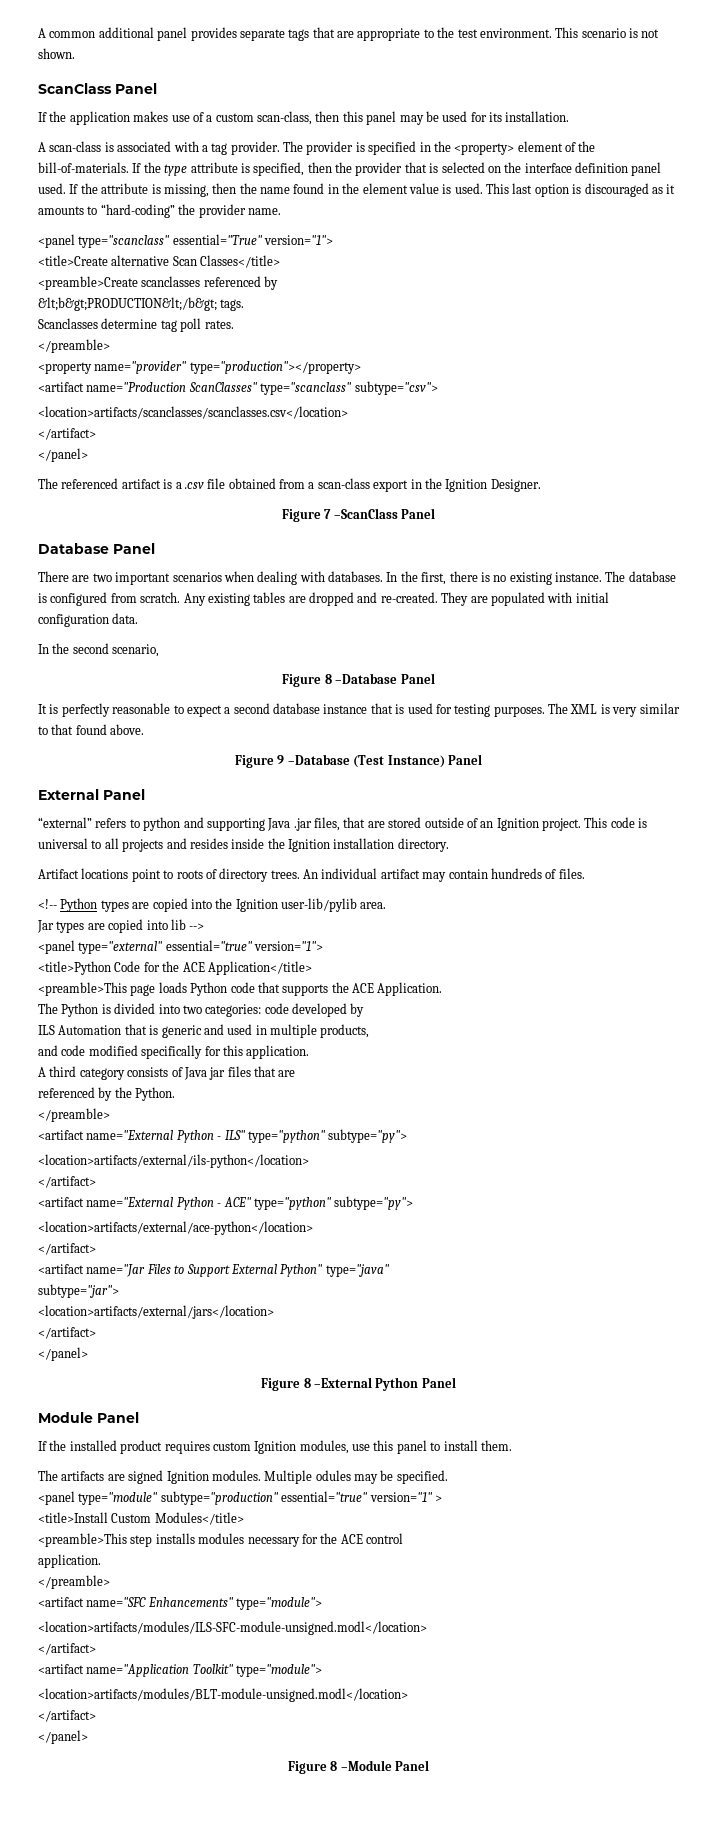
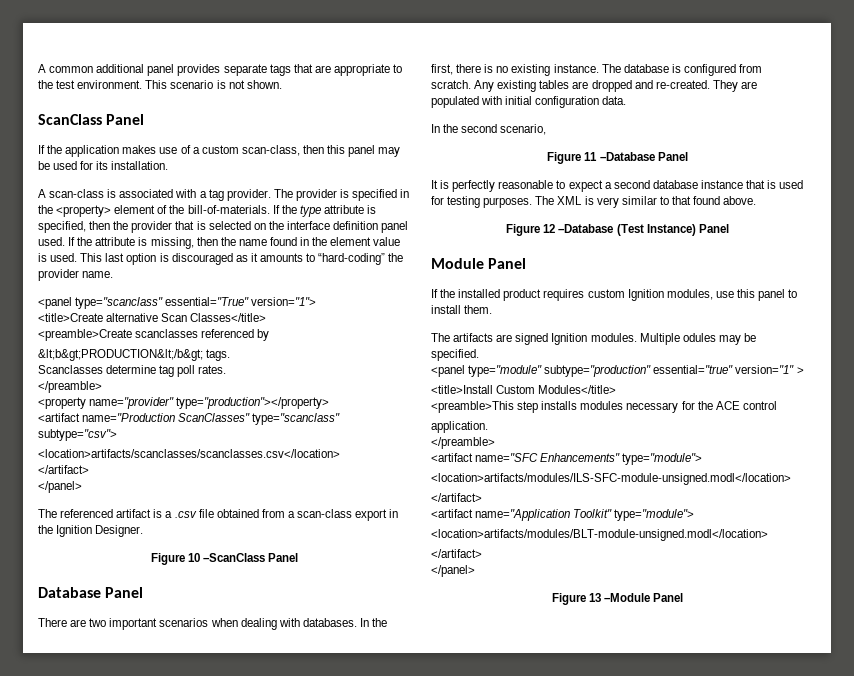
- Figure 7 –ScanClass Panel
+ Figure 10 –ScanClass Panel
- Figure 8 –Database Panel
+ Figure 11 –Database Panel
- Figure 9 –Database (Test Instance) Panel
+ Figure 12 –Database (Test Instance) Panel
- External Panel
- “external” refers to python and supporting Java .jar files, that are stored outside of an Ignition project. This code is universal to all projects and resides inside the Ignition installation directory.
- Artifact locations point to roots of directory trees. An individual artifact may contain hundreds of files.
- <!-- Python types are copied into the Ignition user-lib/pylib area.
- Jar types are copied into lib -->
- <panel type="external" essential="true" version="1">
- <title>Python Code for the ACE Application</title>
- <preamble>This page loads Python code that supports the ACE Application.
- The Python is divided into two categories: code developed by
- ILS Automation that is generic and used in multiple products,
- and code modified specifically for this application.
- A third category consists of Java jar files that are
- referenced by the Python.
- </preamble>
- <artifact name="External Python - ILS" type="python" subtype="py">
- <location>artifacts/external/ils-python</location>
- </artifact>
- <artifact name="External Python - ACE" type="python" subtype="py">
- <location>artifacts/external/ace-python</location>
- </artifact>
- <artifact name="Jar Files to Support External Python" type="java"
- subtype="jar">
- <location>artifacts/external/jars</location>
- </artifact>
- </panel>
- Figure 8 –External Python Panel
- Figure 8 –Module Panel
+ Figure 13 –Module Panel

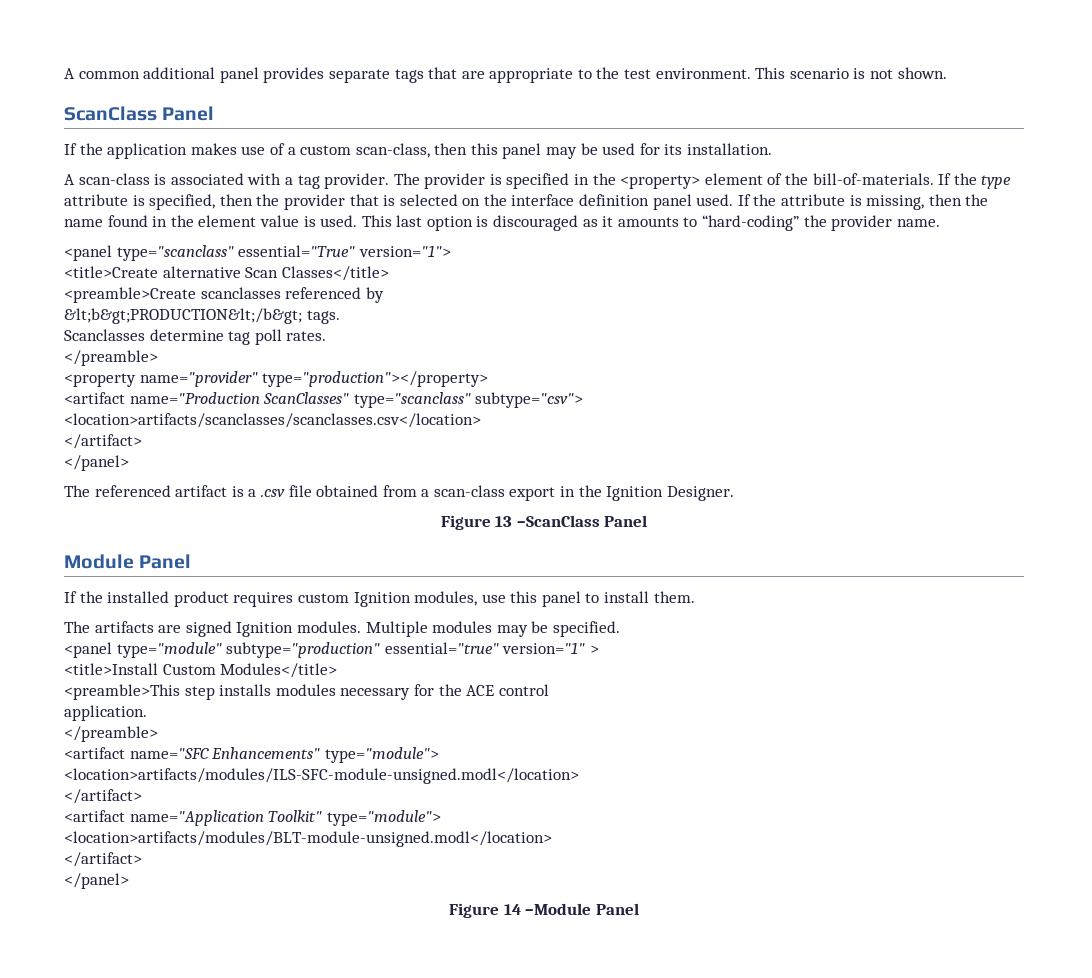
- Figure 10 –ScanClass Panel
+ Figure 13 –ScanClass Panel
- Database Panel
- There are two important scenarios when dealing with databases. In the first, there is no existing instance. The database is configured from scratch. Any existing tables are dropped and re-created. They are populated with initial configuration data.
- In the second scenario,
- Figure 11 –Database Panel
- It is perfectly reasonable to expect a second database instance that is used for testing purposes. The XML is very similar to that found above.
- Figure 12 –Database (Test Instance) Panel
- Multiple odules may be specified.
+ Multiple modules may be specified.
- Figure 13 –Module Panel
+ Figure 14 –Module Panel

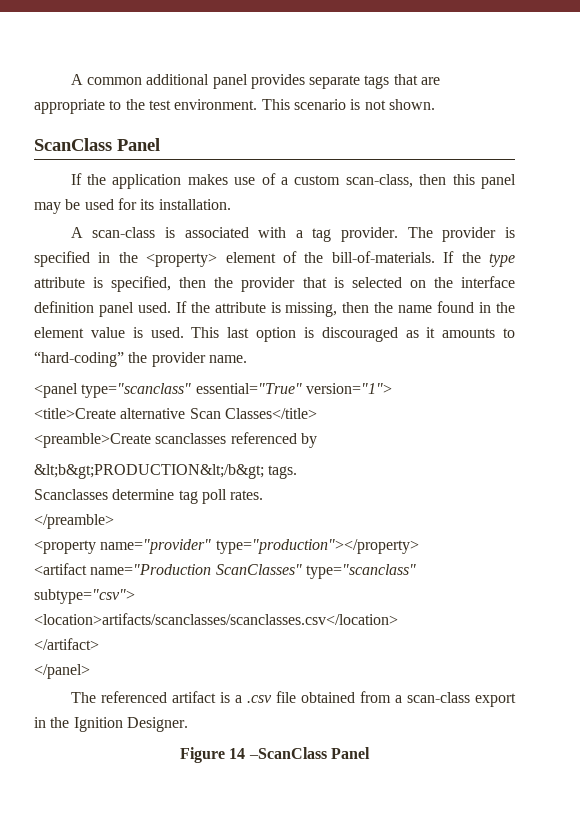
- Figure 13 –ScanClass Panel
+ Figure 14 –ScanClass Panel
- Module Panel
- If the installed product requires custom Ignition modules, use this panel to install them.
- The artifacts are signed Ignition modules. Multiple modules may be specified.
- <panel type="module" subtype="production" essential="true" version="1" >
- <title>Install Custom Modules</title>
- <preamble>This step installs modules necessary for the ACE control
- application.
- </preamble>
- <artifact name="SFC Enhancements" type="module">
- <location>artifacts/modules/ILS-SFC-module-unsigned.modl</location>
- </artifact>
- <artifact name="Application Toolkit" type="module">
- <location>artifacts/modules/BLT-module-unsigned.modl</location>
- </artifact>
- </panel>
- Figure 14 –Module Panel

